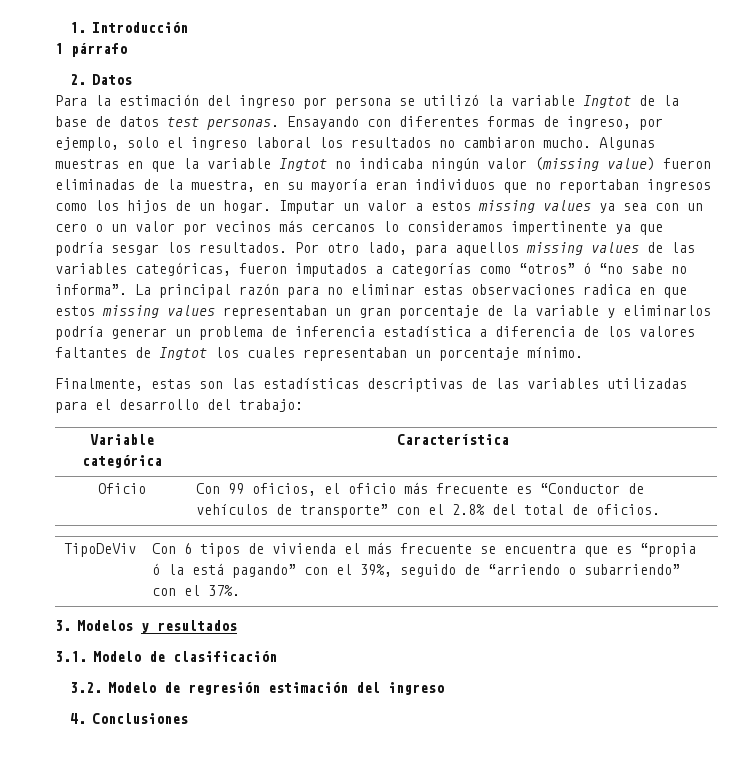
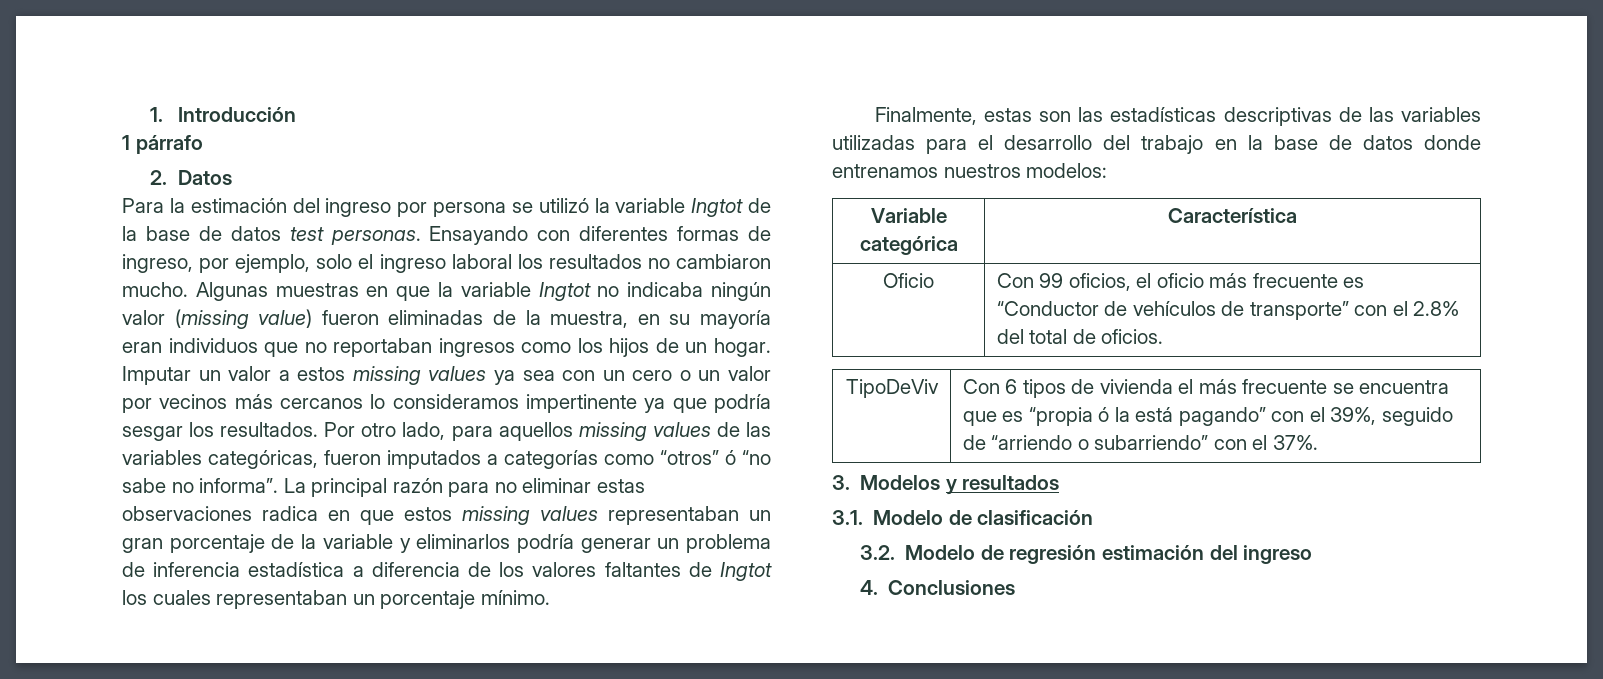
- Finalmente, estas son las estadísticas descriptivas de las variables utilizadas para el desarrollo del trabajo:
+ Finalmente, estas son las estadísticas descriptivas de las variables utilizadas para el desarrollo del trabajo en la base de datos donde entrenamos nuestros modelos:

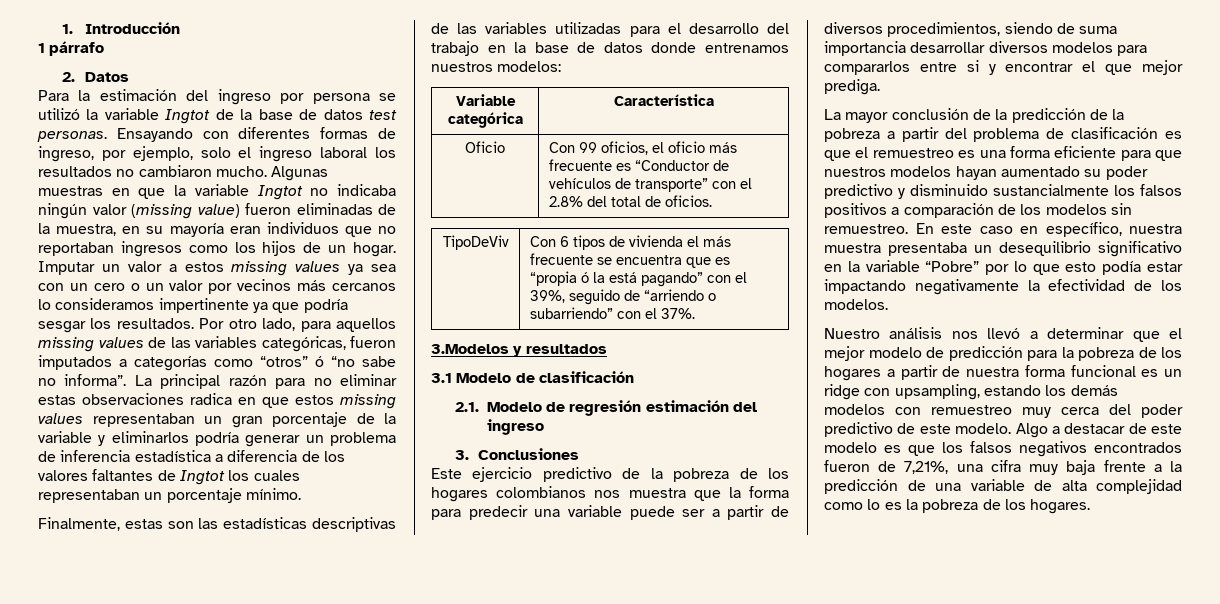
- 3. Modelos y resultados
+ 3.Modelos y resultados
- 3.1. Modelo de clasificación
+ 3.1 Modelo de clasificación
- 3.2. Modelo de regresión estimación del ingreso
+ 2.1. Modelo de regresión estimación del ingreso
- 4. Conclusiones
+ 3. Conclusiones
+ Este ejercicio predictivo de la pobreza de los hogares colombianos nos muestra que la forma para predecir una variable puede ser a partir de diversos procedimientos, siendo de suma importancia desarrollar diversos modelos para compararlos entre si y encontrar el que mejor prediga.
+ La mayor conclusión de la predicción de la pobreza a partir del problema de clasificación es que el remuestreo es una forma eficiente para que nuestros modelos hayan aumentado su poder predictivo y disminuido sustancialmente los falsos positivos a comparación de los modelos sin remuestreo. En este caso en específico, nuestra muestra presentaba un desequilibrio significativo en la variable “Pobre” por lo que esto podía estar impactando negativamente la efectividad de los modelos.
+ Nuestro análisis nos llevó a determinar que el mejor modelo de predicción para la pobreza de los hogares a partir de nuestra forma funcional es un ridge con upsampling, estando los demás modelos con remuestreo muy cerca del poder predictivo de este modelo. Algo a destacar de este modelo es que los falsos negativos encontrados fueron de 7,21%, una cifra muy baja frente a la predicción de una variable de alta complejidad como lo es la pobreza de los hogares.

